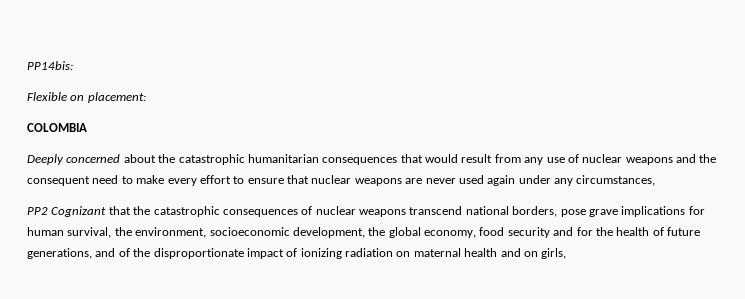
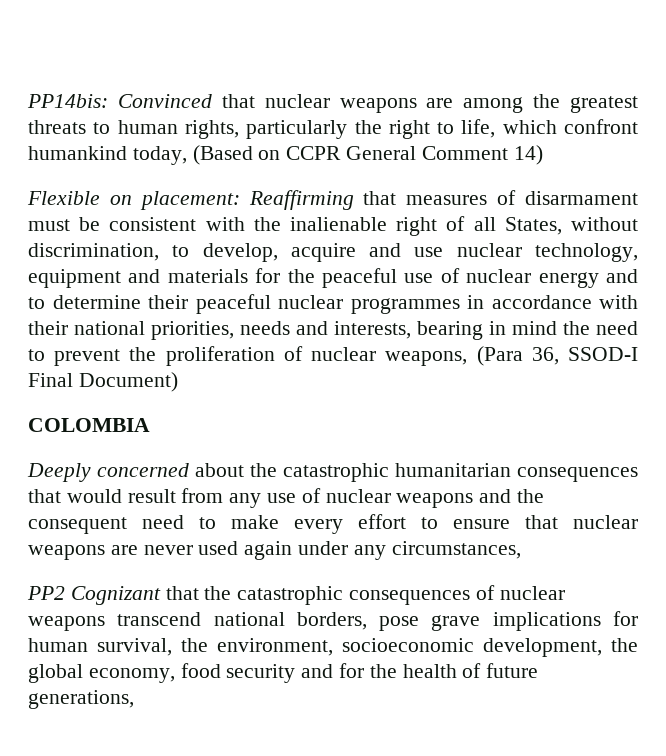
- PP14bis:
- Flexible on placement:
+ PP14bis: Convinced that nuclear weapons are among the greatest threats to human rights, particularly the right to life, which confront humankind today, (Based on CCPR General Comment 14)
+ Flexible on placement: Reaffirming that measures of disarmament must be consistent with the inalienable right of all States, without discrimination, to develop, acquire and use nuclear technology, equipment and materials for the peaceful use of nuclear energy and to determine their peaceful nuclear programmes in accordance with their national priorities, needs and interests, bearing in mind the need to prevent the proliferation of nuclear weapons, (Para 36, SSOD-I Final Document)
- PP2 Cognizant that the catastrophic consequences of nuclear weapons transcend national borders, pose grave implications for human survival, the environment, socioeconomic development, the global economy, food security and for the health of future generations, and of the disproportionate impact of ionizing radiation on maternal health and on girls,
+ PP2 Cognizant that the catastrophic consequences of nuclear weapons transcend national borders, pose grave implications for human survival, the environment, socioeconomic development, the global economy, food security and for the health of future generations,

